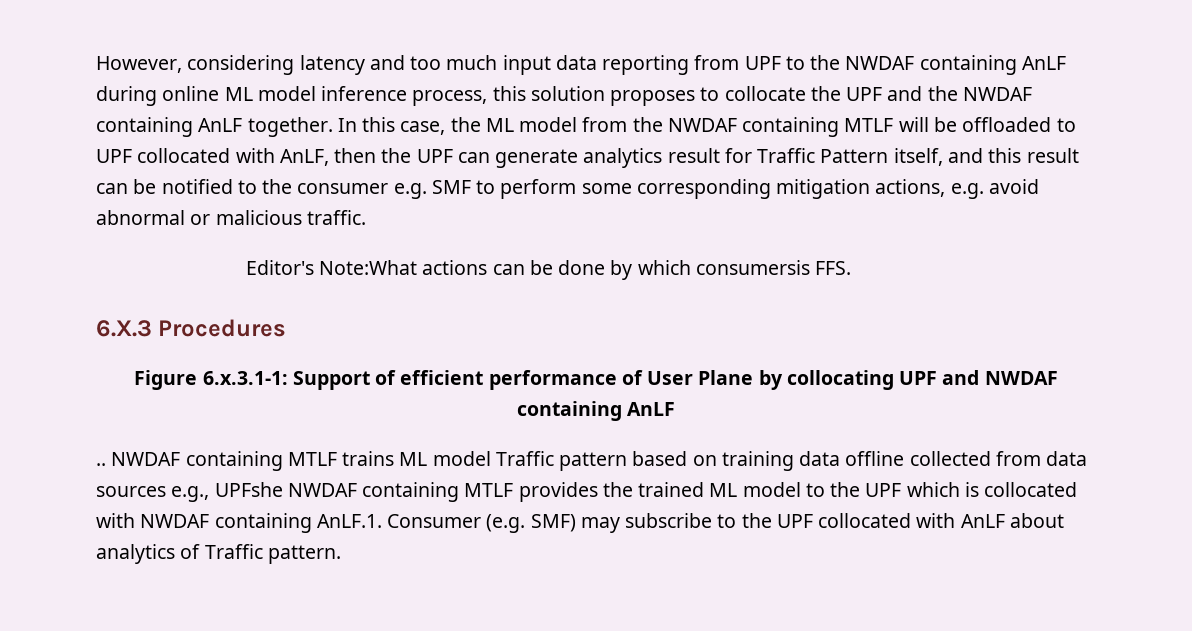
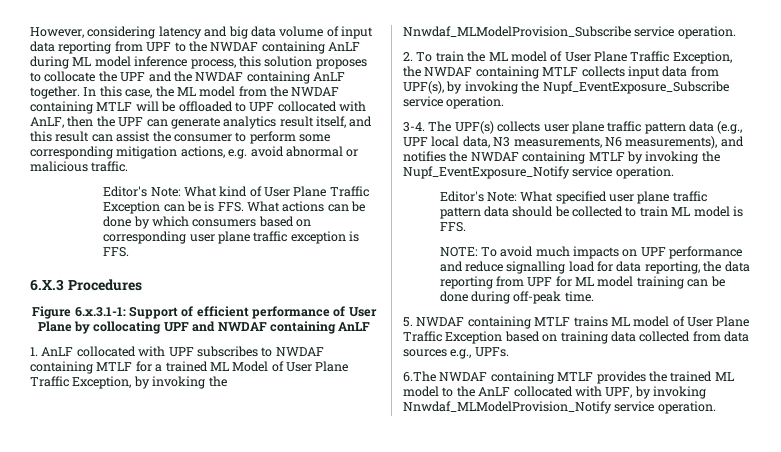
- However, considering latency and too much input data reporting from UPF to the NWDAF containing AnLF during online ML model inference process, this solution proposes to collocate the UPF and the NWDAF containing AnLF together.
+ However, considering latency and big data volume of input data reporting from UPF to the NWDAF containing AnLF during ML model inference process, this solution proposes to collocate the UPF and the NWDAF containing AnLF together.
- In this case, the ML model from the NWDAF containing MTLF will be offloaded to UPF collocated with AnLF, then the UPF can generate analytics result for Traffic Pattern itself, and this result can be notified to the consumer e.g. SMF to perform some corresponding mitigation actions, e.g. avoid abnormal or malicious traffic.
+ In this case, the ML model from the NWDAF containing MTLF will be offloaded to UPF collocated with AnLF, then the UPF can generate analytics result itself, and this result can assist the consumer to perform some corresponding mitigation actions, e.g. avoid abnormal or malicious traffic.
- Editor's Note:What actions can be done by which consumersis FFS.
+ Editor's Note: What kind of User Plane Traffic Exception can be is FFS. What actions can be done by which consumers based on corresponding user plane traffic exception is FFS.
- .. NWDAF containing MTLF trains ML model Traffic pattern based on training data offline collected from data sources e.g., UPFshe NWDAF containing MTLF provides the trained ML model to the UPF which is collocated with NWDAF containing AnLF.1. Consumer (e.g. SMF) may subscribe to the UPF collocated with AnLF about analytics of Traffic pattern.
+ 1. AnLF collocated with UPF subscribes to NWDAF containing MTLF for a trained ML Model of User Plane Traffic Exception, by invoking the Nnwdaf_MLModelProvision_Subscribe service operation.
+ 2. To train the ML model of User Plane Traffic Exception, the NWDAF containing MTLF collects input data from UPF(s), by invoking the Nupf_EventExposure_Subscribe service operation.
+ 3-4. The UPF(s) collects user plane traffic pattern data (e.g., UPF local data, N3 measurements, N6 measurements), and notifies the NWDAF containing MTLF by invoking the Nupf_EventExposure_Notify service operation.
+ Editor's Note: What specified user plane traffic pattern data should be collected to train ML model is FFS.
+ NOTE: To avoid much impacts on UPF performance and reduce signalling load for data reporting, the data reporting from UPF for ML model training can be done during off-peak time.
+ 5. NWDAF containing MTLF trains ML model of User Plane Traffic Exception based on training data collected from data sources e.g., UPFs.
+ 6.The NWDAF containing MTLF provides the trained ML model to the AnLF collocated with UPF, by invoking Nnwdaf_MLModelProvision_Notify service operation.

